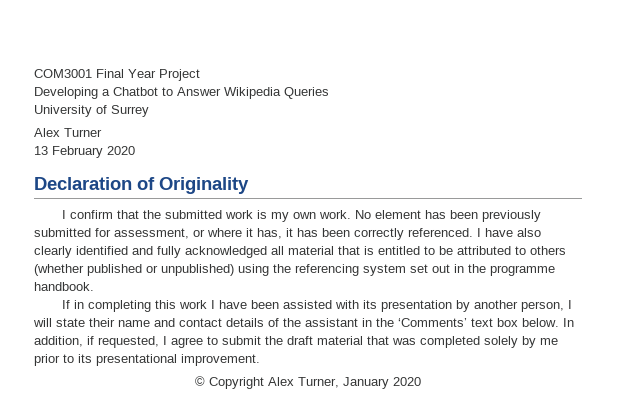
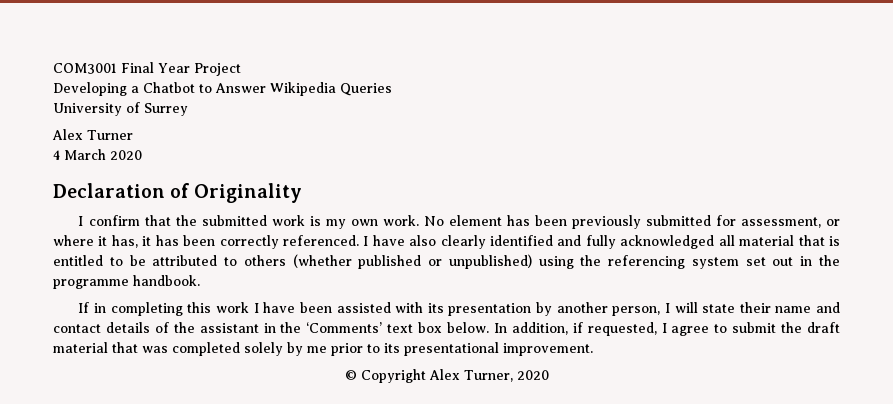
- 13 February 2020
+ 4 March 2020
- © Copyright Alex Turner, January 2020
+ © Copyright Alex Turner, 2020

